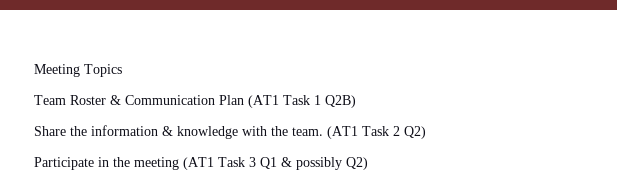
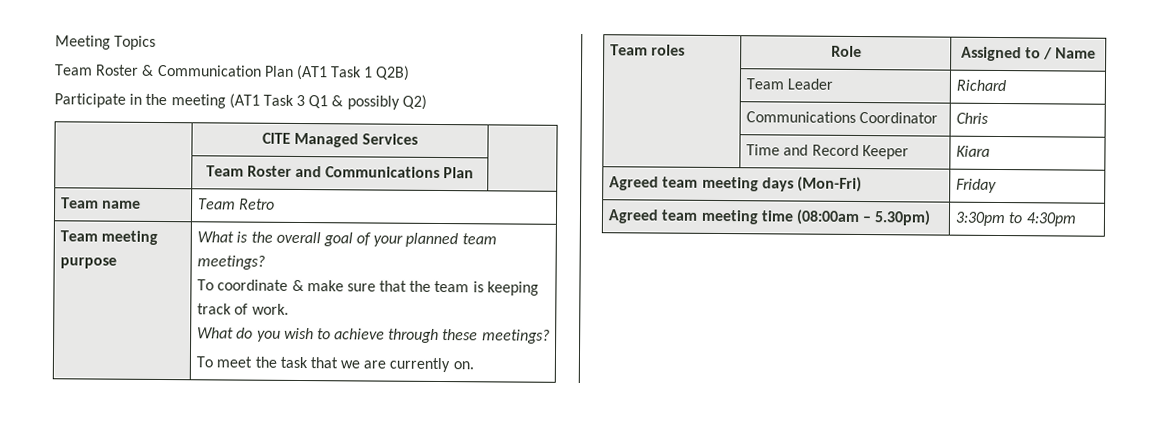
- Share the information & knowledge with the team. (AT1 Task 2 Q2)
+ | CITE Managed Services |
+ | Team Roster and Communications Plan |
+ Team name | Team Retro
+ Team meeting purpose | What is the overall goal of your planned team meetings?
+ To coordinate & make sure that the team is keeping track of work.
+ What do you wish to achieve through these meetings?
+ To meet the task that we are currently on.
+ Team roles | Role | Assigned to / Name
+ | Team Leader | Richard
+ | Communications Coordinator | Chris
+ | Time and Record Keeper | Kiara
+ Agreed team meeting days (Mon-Fri) | Friday
+ Agreed team meeting time (08:00am – 5.30pm) | 3:30pm to 4:30pm

